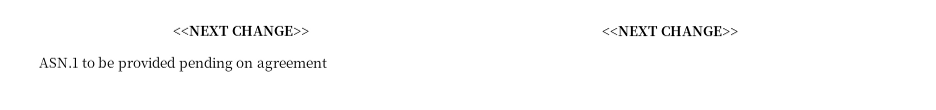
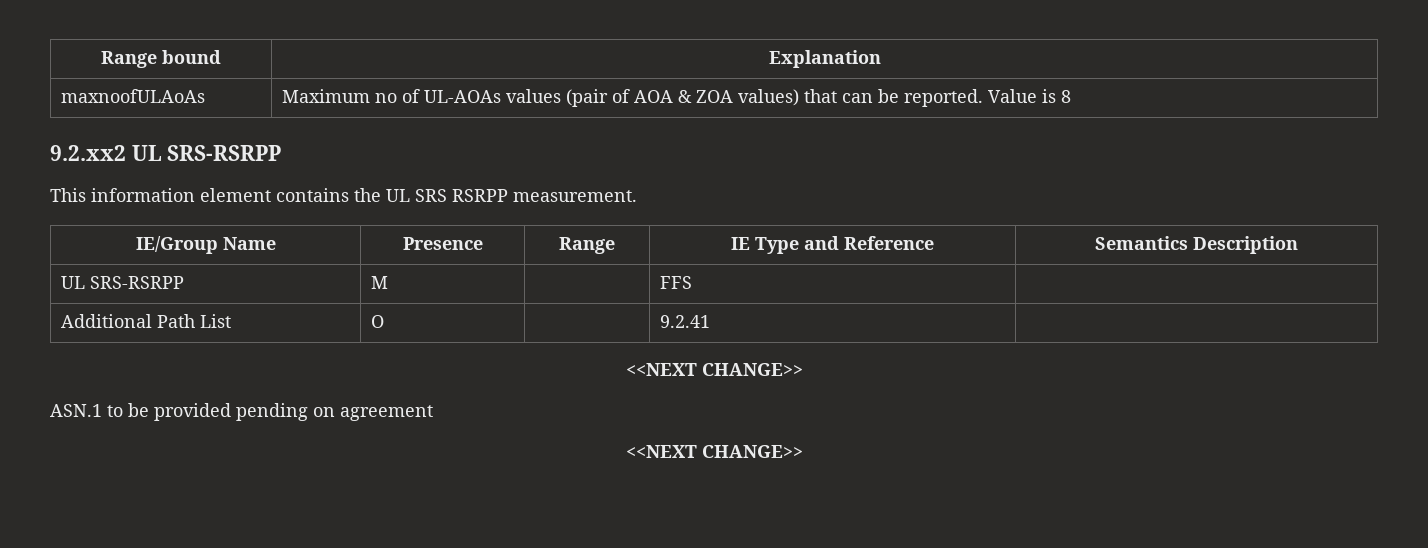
+ Range bound | Explanation
+ maxnoofULAoAs | Maximum no of UL-AOAs values (pair of AOA & ZOA values) that can be reported. Value is 8
+ 9.2.xx2 UL SRS-RSRPP
+ This information element contains the UL SRS RSRPP measurement.
+ IE/Group Name | Presence | Range | IE Type and Reference | Semantics Description
+ UL SRS-RSRPP | M | | FFS |
+ Additional Path List | O | | 9.2.41 |

